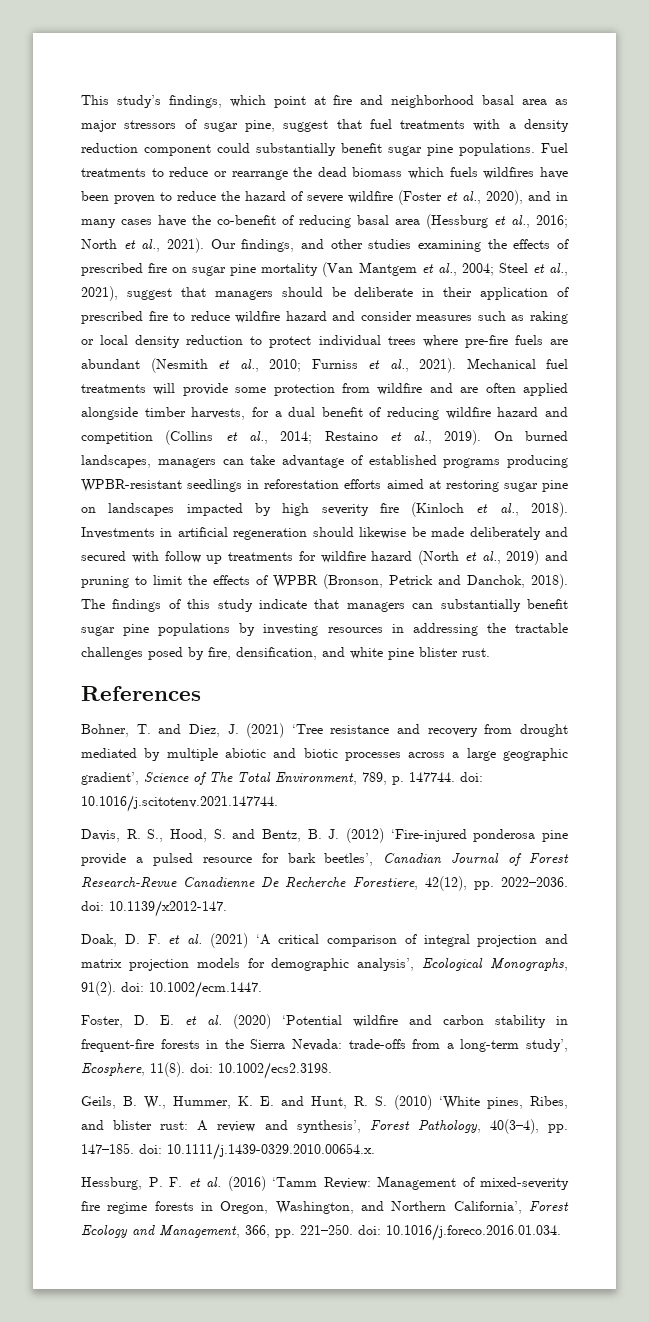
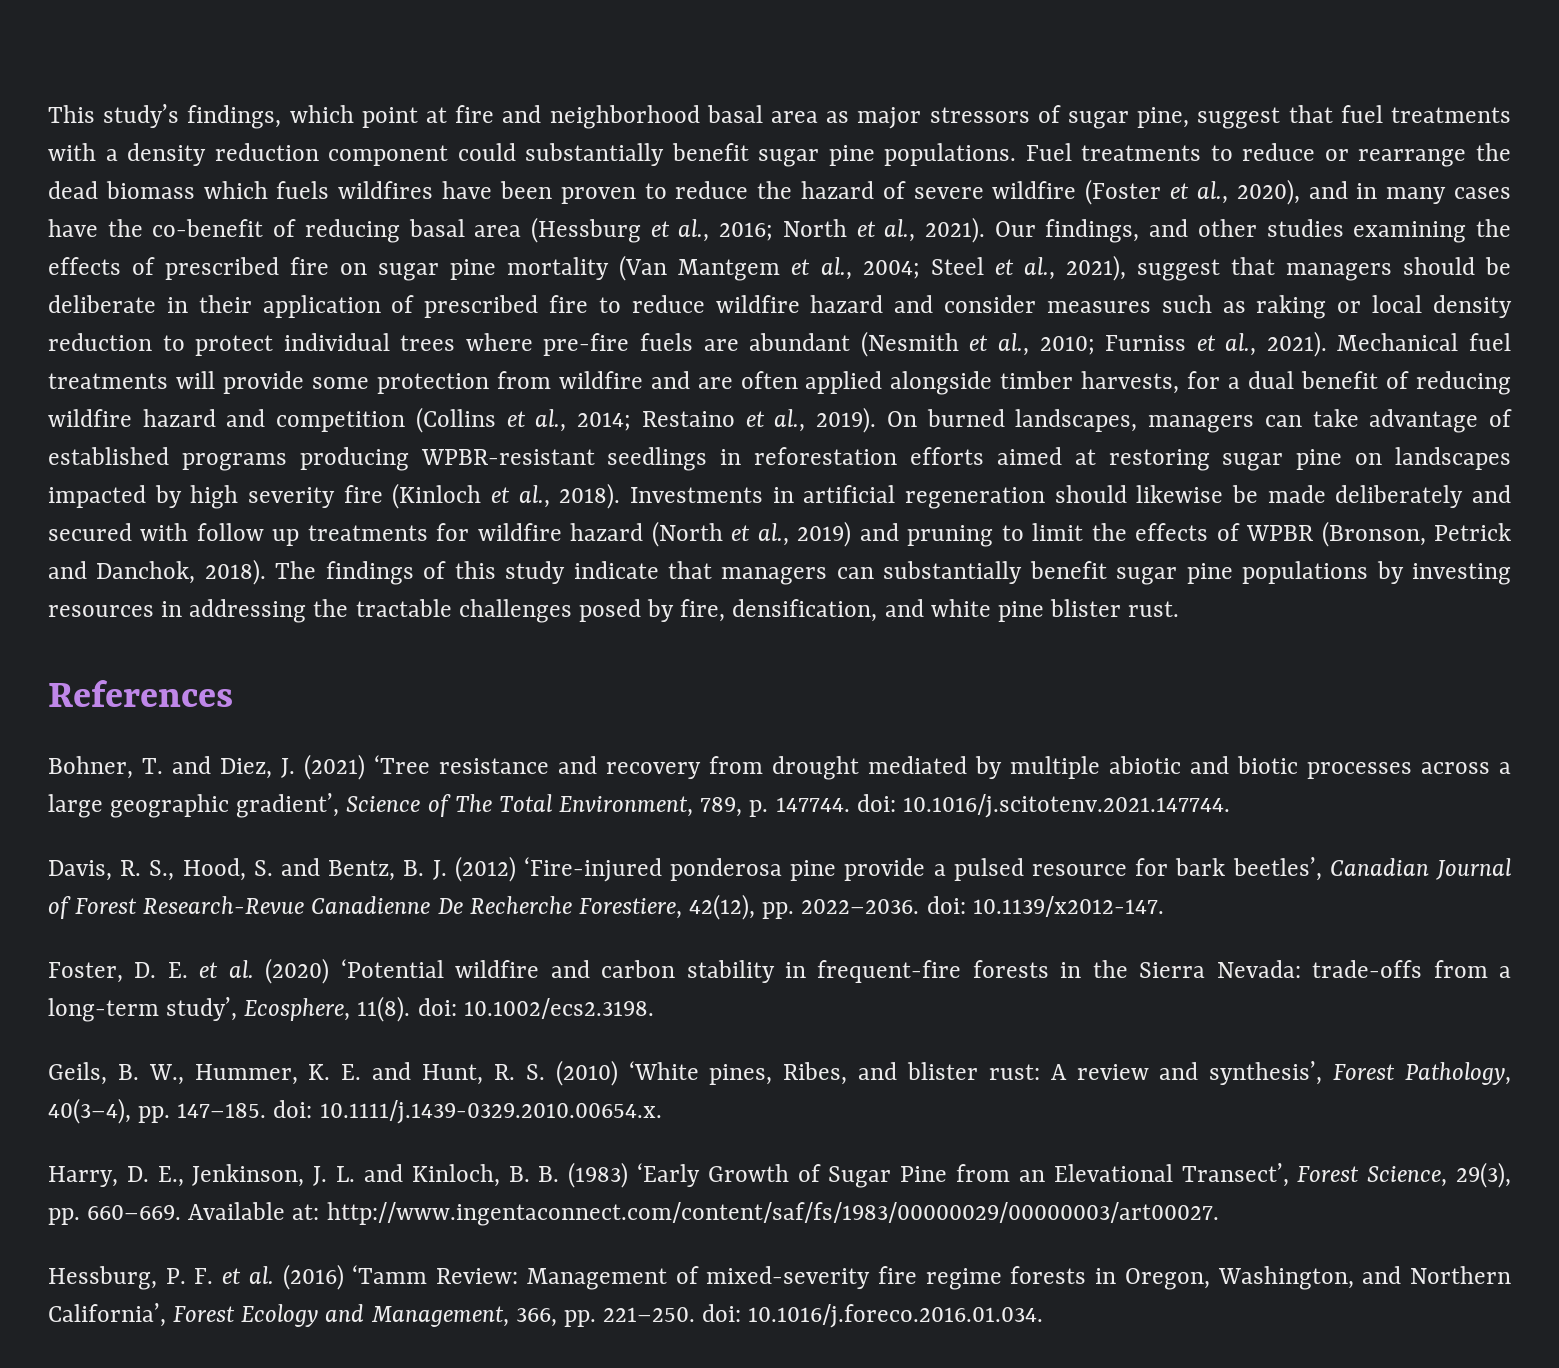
- Doak, D. F. et al. (2021) ‘A critical comparison of integral projection and matrix projection models for demographic analysis’, Ecological Monographs, 91(2). doi: 10.1002/ecm.1447.
+ Harry, D. E., Jenkinson, J. L. and Kinloch, B. B. (1983) ‘Early Growth of Sugar Pine from an Elevational Transect’, Forest Science, 29(3), pp. 660–669. Available at: http://www.ingentaconnect.com/content/saf/fs/1983/00000029/00000003/art00027.

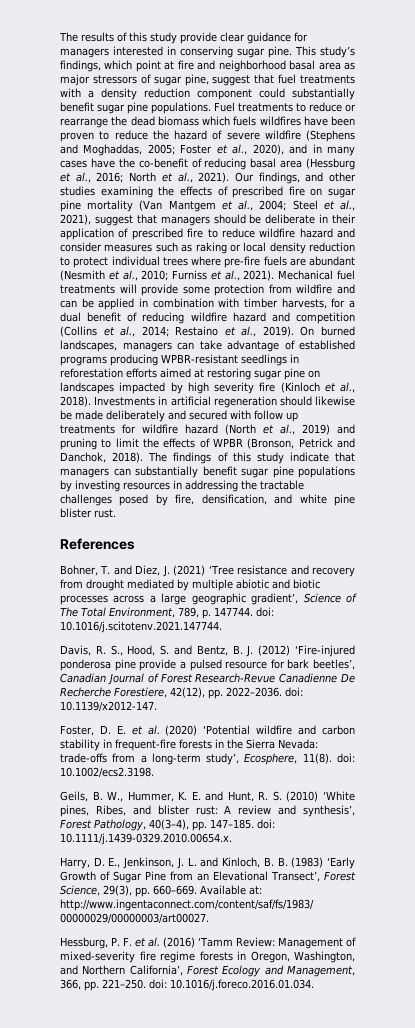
+ The results of this study provide clear guidance for managers interested in conserving sugar pine.
- Fuel treatments to reduce or rearrange the dead biomass which fuels wildfires have been proven to reduce the hazard of severe wildfire (Foster et al., 2020), and in many cases have the co-benefit of reducing basal area (Hessburg et al., 2016; North et al., 2021).
+ Fuel treatments to reduce or rearrange the dead biomass which fuels wildfires have been proven to reduce the hazard of severe wildfire (Stephens and Moghaddas, 2005; Foster et al., 2020), and in many cases have the co-benefit of reducing basal area (Hessburg et al., 2016; North et al., 2021).
- Mechanical fuel treatments will provide some protection from wildfire and are often applied alongside timber harvests, for a dual benefit of reducing wildfire hazard and competition (Collins et al., 2014; Restaino et al., 2019).
+ Mechanical fuel treatments will provide some protection from wildfire and can be applied in combination with timber harvests, for a dual benefit of reducing wildfire hazard and competition (Collins et al., 2014; Restaino et al., 2019).

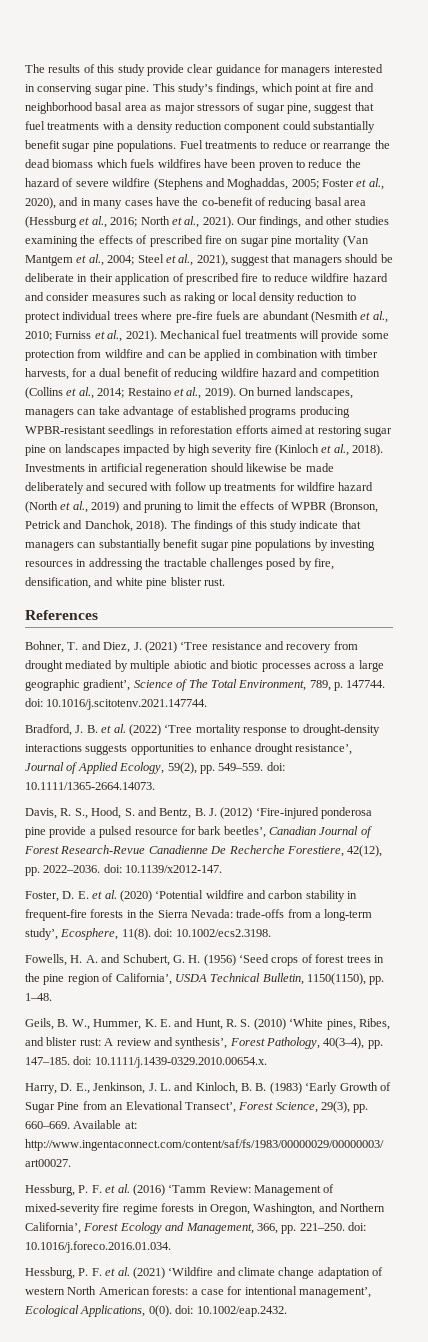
+ Bradford, J. B. et al. (2022) ‘Tree mortality response to drought-density interactions suggests opportunities to enhance drought resistance’, Journal of Applied Ecology, 59(2), pp. 549–559. doi: 10.1111/1365-2664.14073.
+ Fowells, H. A. and Schubert, G. H. (1956) ‘Seed crops of forest trees in the pine region of California’, USDA Technical Bulletin, 1150(1150), pp. 1–48.
+ Hessburg, P. F. et al. (2021) ‘Wildfire and climate change adaptation of western North American forests: a case for intentional management’, Ecological Applications, 0(0). doi: 10.1002/eap.2432.

